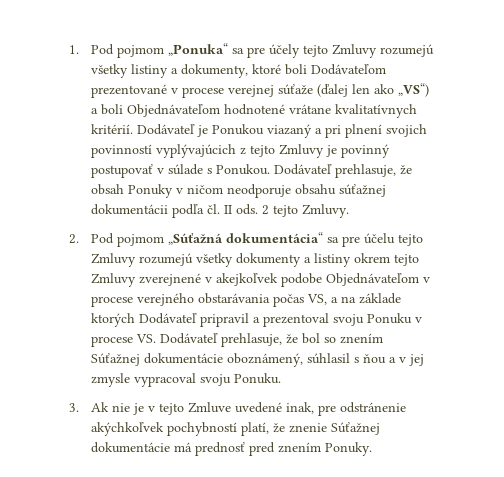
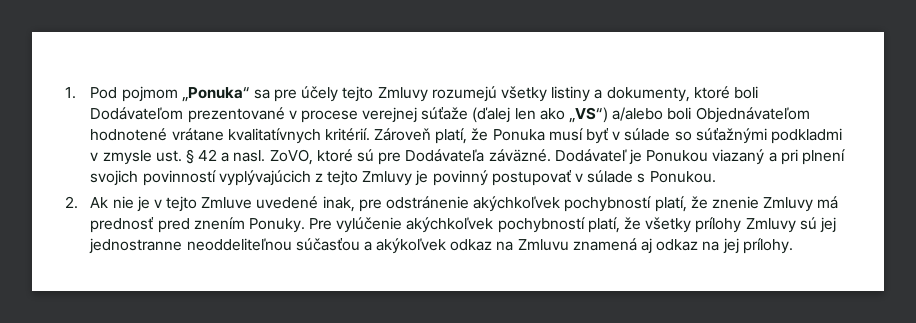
- 1. Pod pojmom „Ponuka“ sa pre účely tejto Zmluvy rozumejú všetky listiny a dokumenty, ktoré boli Dodávateľom prezentované v procese verejnej súťaže (ďalej len ako „VS“) a boli Objednávateľom hodnotené vrátane kvalitatívnych kritérií.
+ 1. Pod pojmom „Ponuka“ sa pre účely tejto Zmluvy rozumejú všetky listiny a dokumenty, ktoré boli Dodávateľom prezentované v procese verejnej súťaže (ďalej len ako „VS“) a/alebo boli Objednávateľom hodnotené vrátane kvalitatívnych kritérií.
+ Zároveň platí, že Ponuka musí byť v súlade so súťažnými podkladmi v zmysle ust. § 42 a nasl. ZoVO, ktoré sú pre Dodávateľa záväzné.
- Dodávateľ je Ponukou viazaný a pri plnení svojich povinností vyplývajúcich z tejto Zmluvy je povinný postupovať v súlade s Ponukou. Dodávateľ prehlasuje, že obsah Ponuky v ničom neodporuje obsahu súťažnej dokumentácii podľa čl. II ods. 2 tejto Zmluvy.
- 2. Pod pojmom „Súťažná dokumentácia“ sa pre účelu tejto Zmluvy rozumejú všetky dokumenty a listiny okrem tejto Zmluvy zverejnené v akejkoľvek podobe Objednávateľom v procese verejného obstarávania počas VS, a na základe ktorých Dodávateľ pripravil a prezentoval svoju Ponuku v procese VS. Dodávateľ prehlasuje, že bol so znením Súťažnej dokumentácie oboznámený, súhlasil s ňou a v jej zmysle vypracoval svoju Ponuku.
- 3. Ak nie je v tejto Zmluve uvedené inak, pre odstránenie akýchkoľvek pochybností platí, že znenie Súťažnej dokumentácie má prednosť pred znením Ponuky.
+ Dodávateľ je Ponukou viazaný a pri plnení svojich povinností vyplývajúcich z tejto Zmluvy je povinný postupovať v súlade s Ponukou.
+ 2. Ak nie je v tejto Zmluve uvedené inak, pre odstránenie akýchkoľvek pochybností platí, že znenie Zmluvy má prednosť pred znením Ponuky.
+ Pre vylúčenie akýchkoľvek pochybností platí, že všetky prílohy Zmluvy sú jej jednostranne neoddeliteľnou súčasťou a akýkoľvek odkaz na Zmluvu znamená aj odkaz na jej prílohy.

